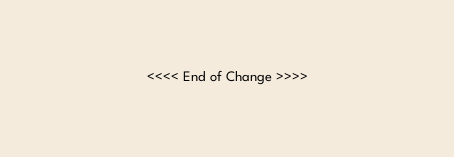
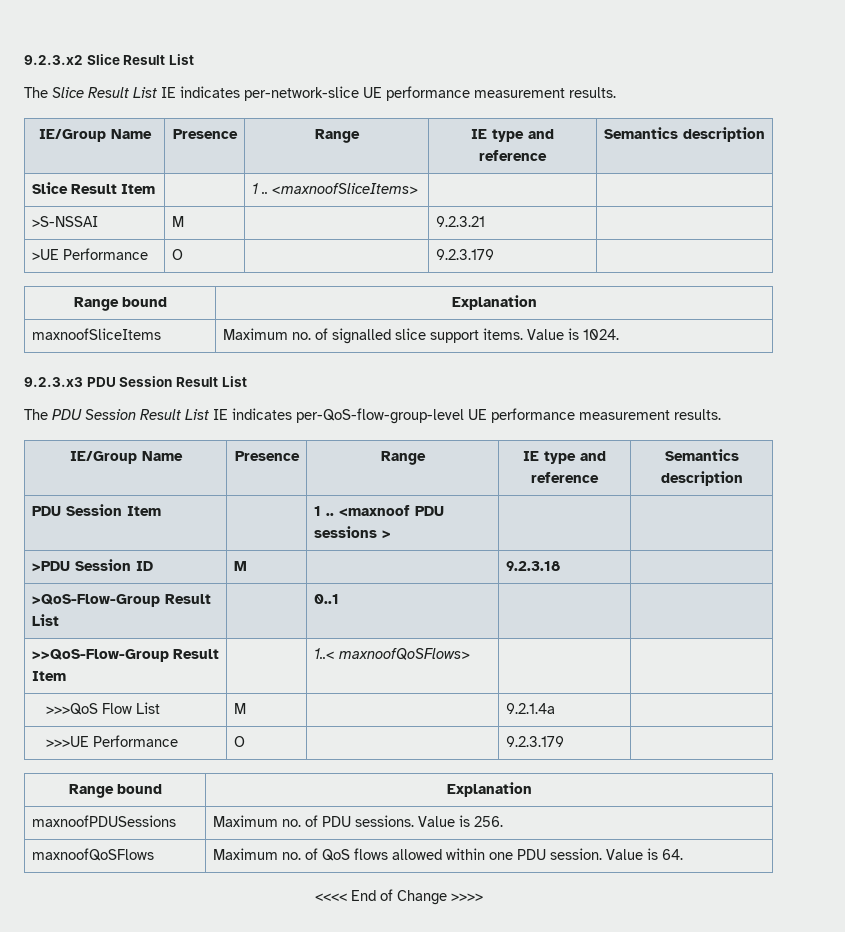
+ 9.2.3.x2 Slice Result List
+ The Slice Result List IE indicates per-network-slice UE performance measurement results.
+ IE/Group Name | Presence | Range | IE type and reference | Semantics description
+ Slice Result Item | | 1 .. <maxnoofSliceItems> | |
+ >S-NSSAI | M | | 9.2.3.21 |
+ >UE Performance | O | | 9.2.3.179 |
+ Range bound | Explanation
+ maxnoofSliceItems | Maximum no. of signalled slice support items. Value is 1024.
+ 9.2.3.x3 PDU Session Result List
+ The PDU Session Result List IE indicates per-QoS-flow-group-level UE performance measurement results.
+ IE/Group Name | Presence | Range | IE type and reference | Semantics description
+ PDU Session Item | | 1 .. <maxnoof PDU sessions > | |
+ >PDU Session ID | M | | 9.2.3.18 |
+ >QoS-Flow-Group Result List | | 0..1 | |
+ >>QoS-Flow-Group Result Item | | 1..< maxnoofQoSFlows> | |
+ >>>QoS Flow List | M | | 9.2.1.4a |
+ >>>UE Performance | O | | 9.2.3.179 |
+ Range bound | Explanation
+ maxnoofPDUSessions | Maximum no. of PDU sessions. Value is 256.
+ maxnoofQoSFlows | Maximum no. of QoS flows allowed within one PDU session. Value is 64.

